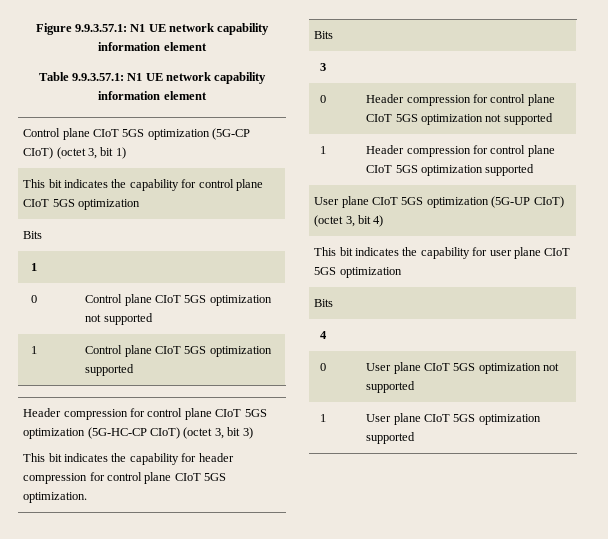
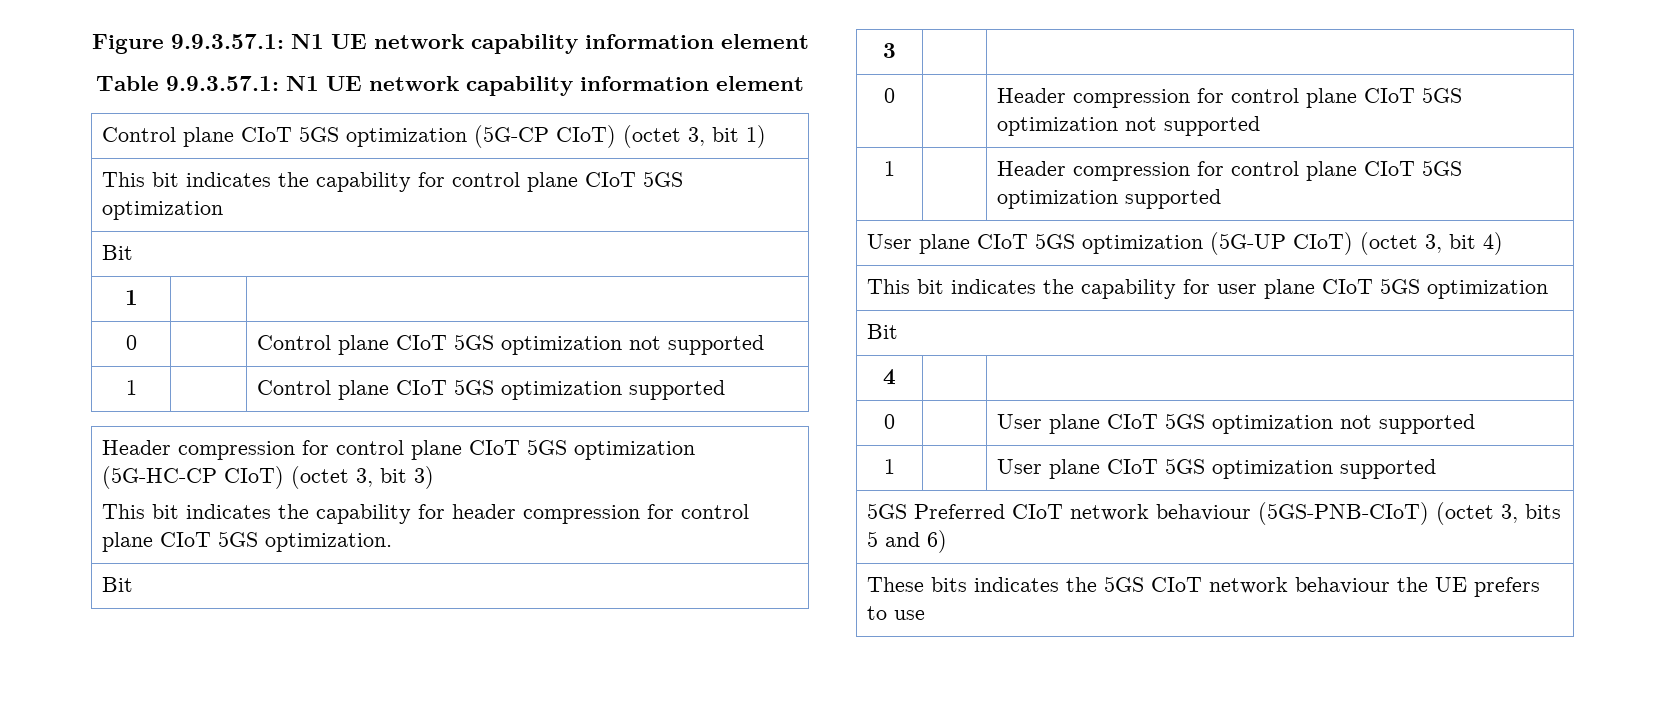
  This bit indicates the capability for control plane CIoT 5GS optimization
- Bits
+ Bit
  Header compression for control plane CIoT 5GS optimization (5G-HC-CP CIoT) (octet 3, bit 3)
  This bit indicates the capability for header compression for control plane CIoT 5GS optimization.
- Bits
+ Bit
  This bit indicates the capability for user plane CIoT 5GS optimization
- Bits
+ Bit
+ 5GS Preferred CIoT network behaviour (5GS-PNB-CIoT) (octet 3, bits 5 and 6)
+ These bits indicates the 5GS CIoT network behaviour the UE prefers to use

